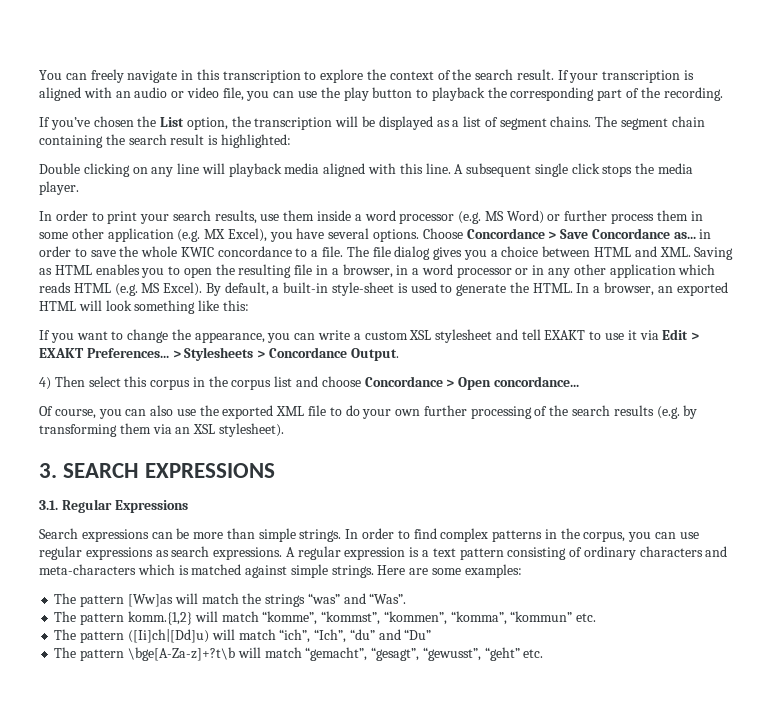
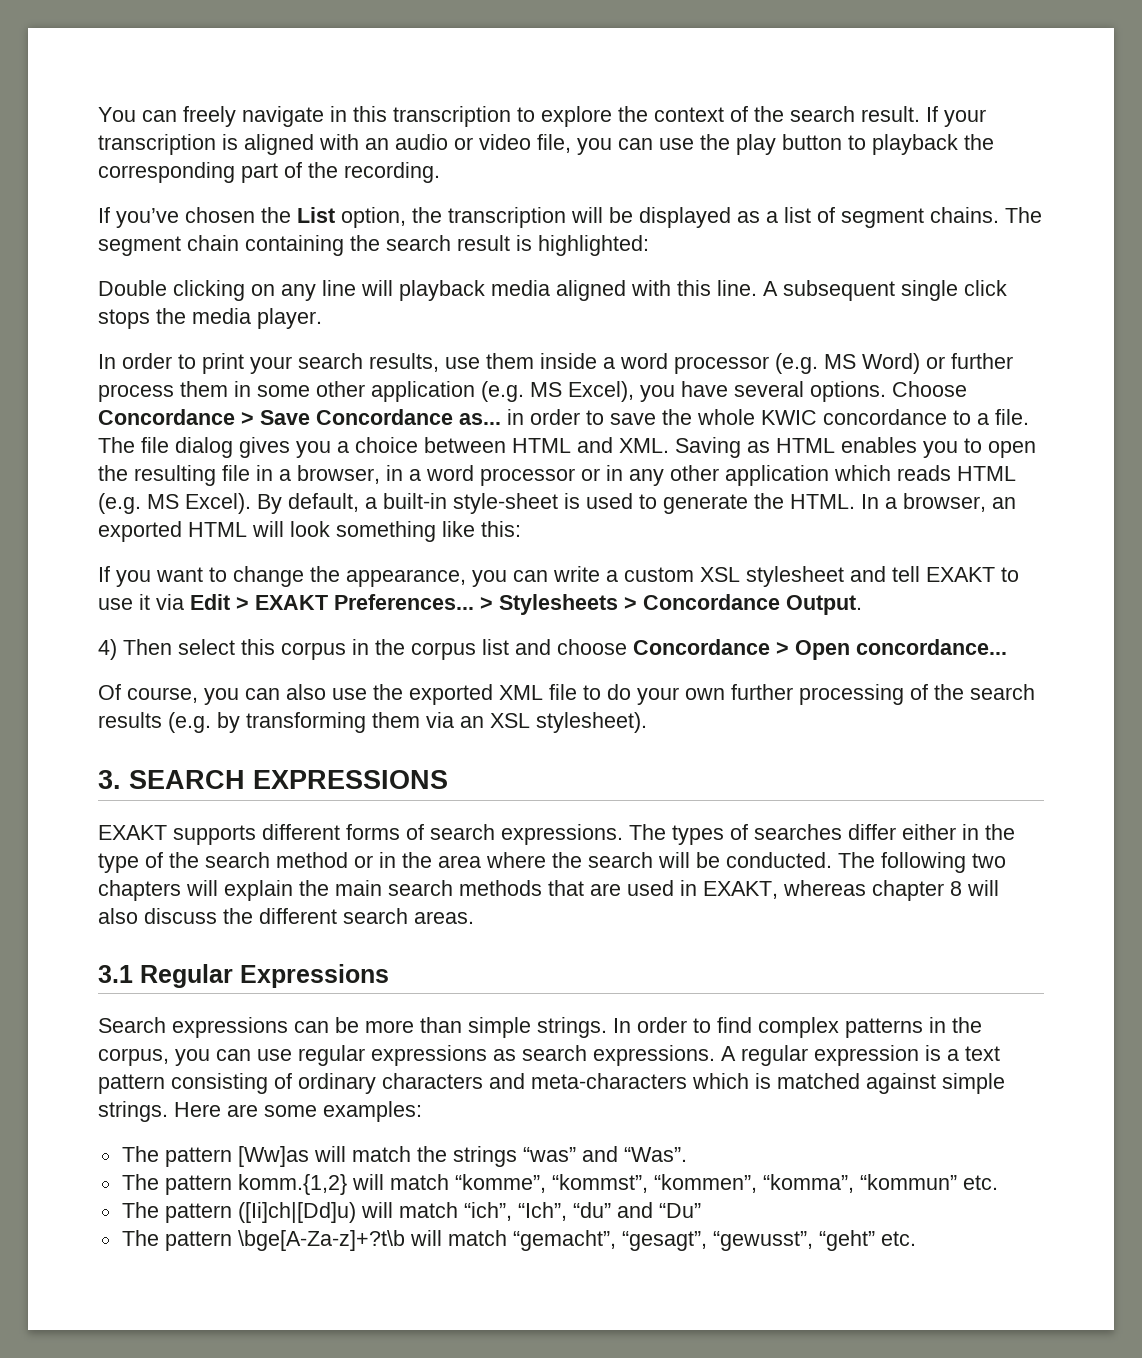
- In order to print your search results, use them inside a word processor (e.g. MS Word) or further process them in some other application (e.g. MX Excel), you have several options.
+ In order to print your search results, use them inside a word processor (e.g. MS Word) or further process them in some other application (e.g. MS Excel), you have several options.
- 3.1. Regular Expressions
+ EXAKT supports different forms of search expressions. The types of searches differ either in the type of the search method or in the area where the search will be conducted. The following two chapters will explain the main search methods that are used in EXAKT, whereas chapter 8 will also discuss the different search areas.
+ 3.1 Regular Expressions

